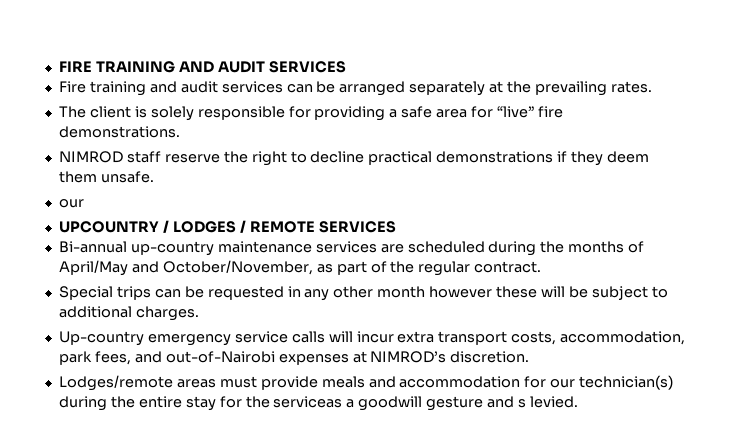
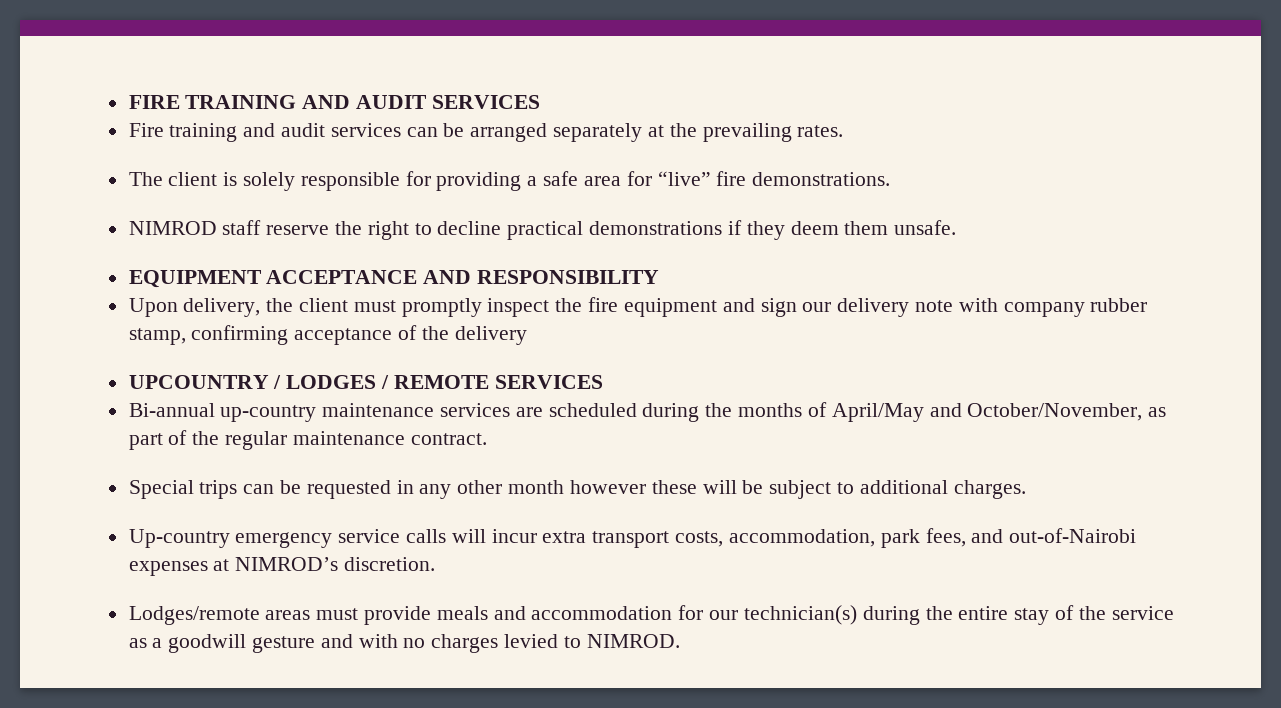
  NIMROD staff reserve the right to decline practical demonstrations if they deem them unsafe.
- our
+ EQUIPMENT ACCEPTANCE AND RESPONSIBILITY
+ Upon delivery, the client must promptly inspect the fire equipment and sign our delivery note with company rubber stamp, confirming acceptance of the delivery
- Bi-annual up-country maintenance services are scheduled during the months of April/May and October/November, as part of the regular contract.
+ Bi-annual up-country maintenance services are scheduled during the months of April/May and October/November, as part of the regular maintenance contract.
- Lodges/remote areas must provide meals and accommodation for our technician(s) during the entire stay for the serviceas a goodwill gesture and s levied.
+ Lodges/remote areas must provide meals and accommodation for our technician(s) during the entire stay of the service as a goodwill gesture and with no charges levied to NIMROD.

